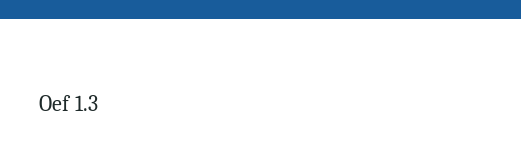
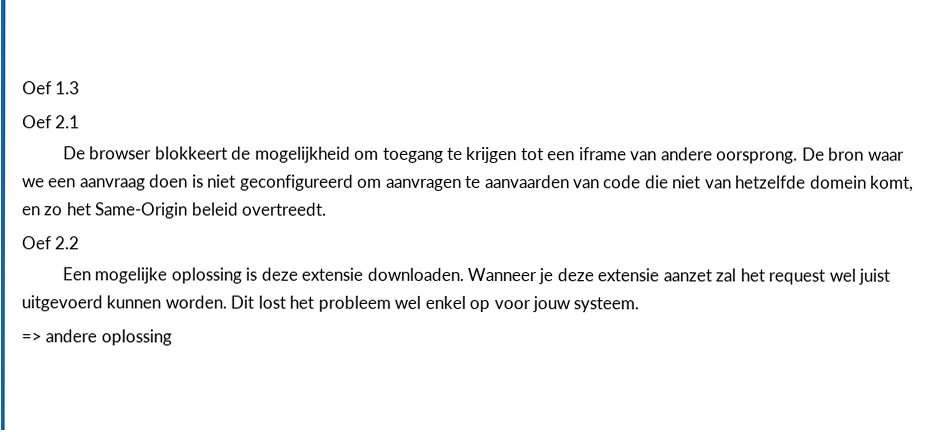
+ Oef 2.1
+ De browser blokkeert de mogelijkheid om toegang te krijgen tot een iframe van andere oorsprong. De bron waar we een aanvraag doen is niet geconfigureerd om aanvragen te aanvaarden van code die niet van hetzelfde domein komt, en zo het Same-Origin beleid overtreedt.
+ Oef 2.2
+ Een mogelijke oplossing is deze extensie downloaden. Wanneer je deze extensie aanzet zal het request wel juist uitgevoerd kunnen worden. Dit lost het probleem wel enkel op voor jouw systeem.
+ => andere oplossing

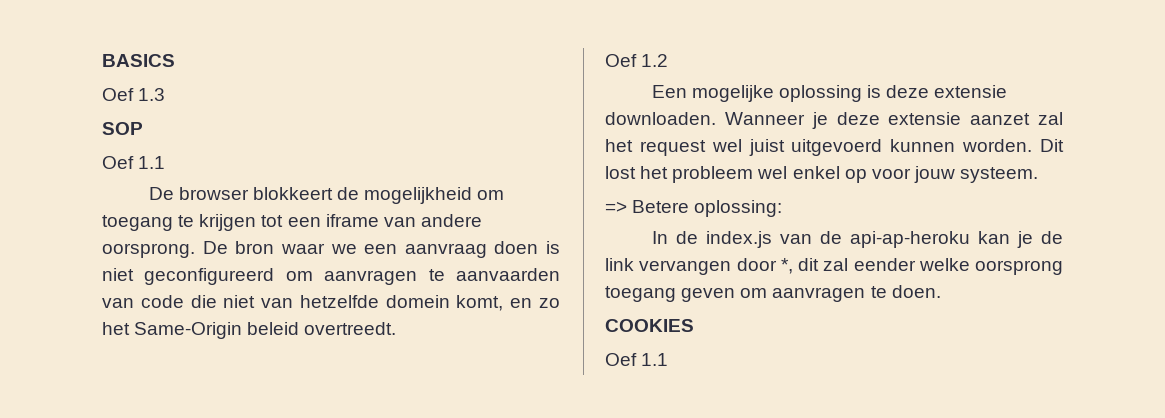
+ BASICS
- Oef 2.1
+ SOP
+ Oef 1.1
- Oef 2.2
+ Oef 1.2
- => andere oplossing
+ => Betere oplossing:
+ In de index.js van de api-ap-heroku kan je de link vervangen door *, dit zal eender welke oorsprong toegang geven om aanvragen te doen.
+ COOKIES
+ Oef 1.1

